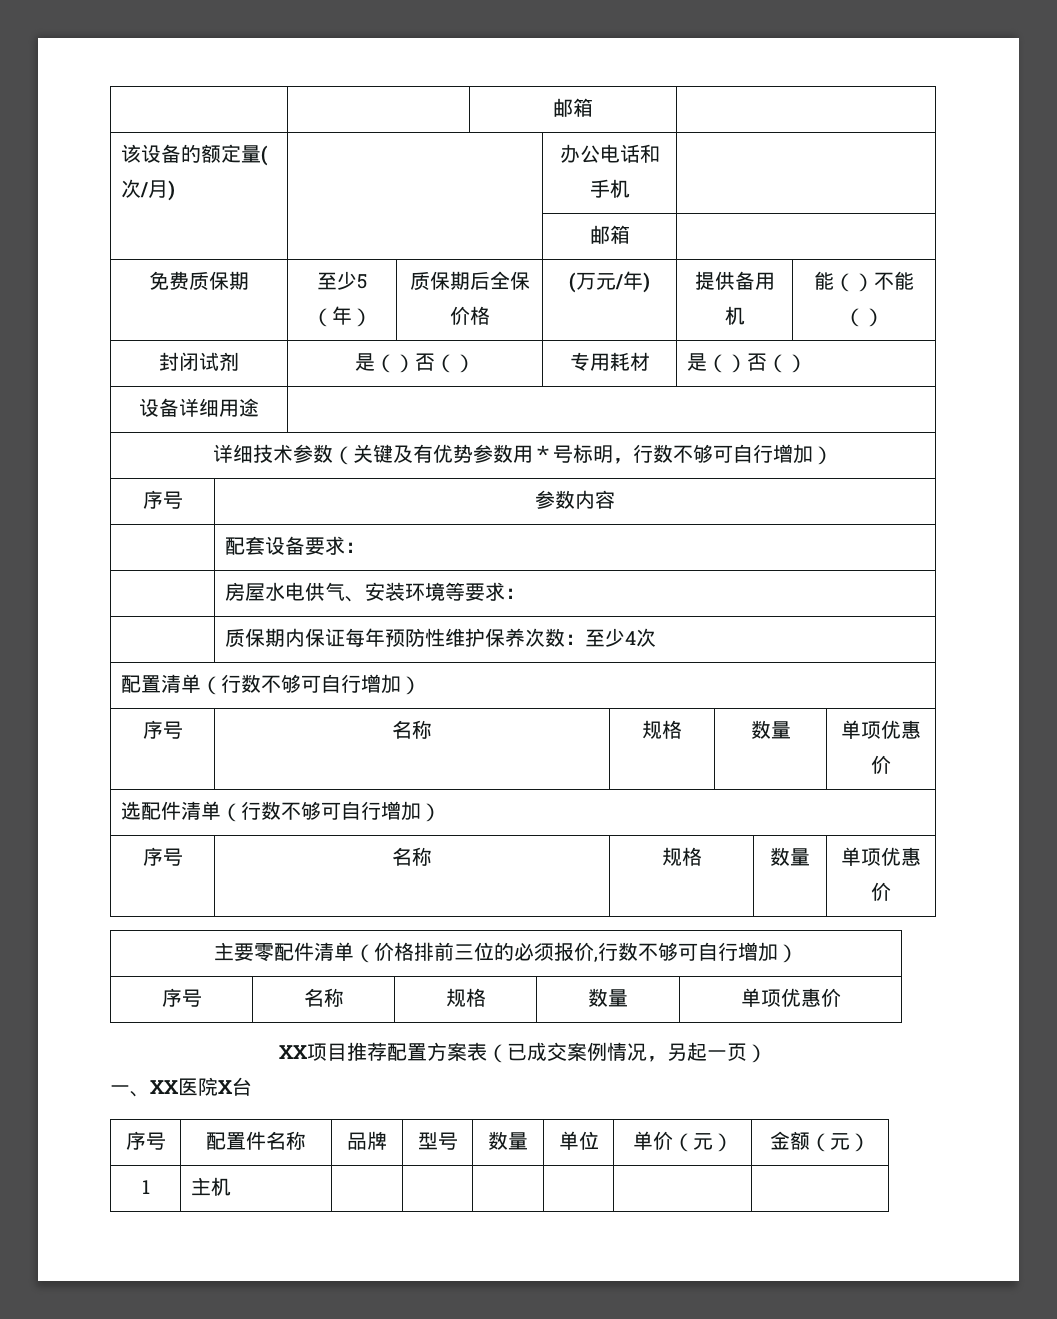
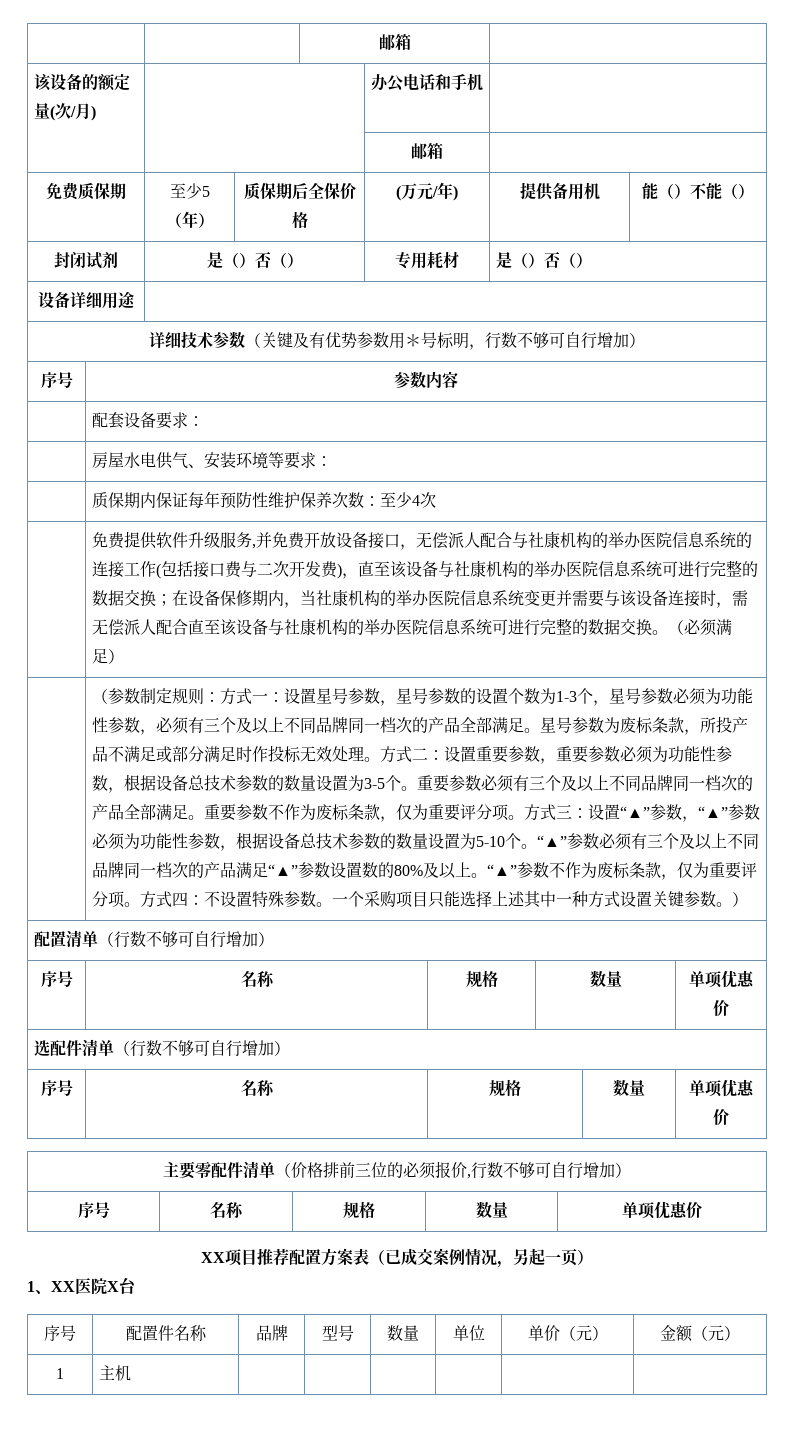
+ 免费提供软件升级服务,并免费开放设备接口，无偿派人配合与社康机构的举办医院信息系统的连接工作(包括接口费与二次开发费)，直至该设备与社康机构的举办医院信息系统可进行完整的数据交换；在设备保修期内，当社康机构的举办医院信息系统变更并需要与该设备连接时，需无偿派人配合直至该设备与社康机构的举办医院信息系统可进行完整的数据交换。（必须满足）
+ | （参数制定规则：方式一：设置星号参数，星号参数的设置个数为1-3个，星号参数必须为功能性参数，必须有三个及以上不同品牌同一档次的产品全部满足。星号参数为废标条款，所投产品不满足或部分满足时作投标无效处理。方式二：设置重要参数，重要参数必须为功能性参数，根据设备总技术参数的数量设置为3-5个。重要参数必须有三个及以上不同品牌同一档次的产品全部满足。重要参数不作为废标条款，仅为重要评分项。方式三：设置“▲”参数，“▲”参数必须为功能性参数，根据设备总技术参数的数量设置为5-10个。“▲”参数必须有三个及以上不同品牌同一档次的产品满足“▲”参数设置数的80%及以上。“▲”参数不作为废标条款，仅为重要评分项。方式四：不设置特殊参数。一个采购项目只能选择上述其中一种方式设置关键参数。）
- 一、XX医院X台
+ 1、XX医院X台

